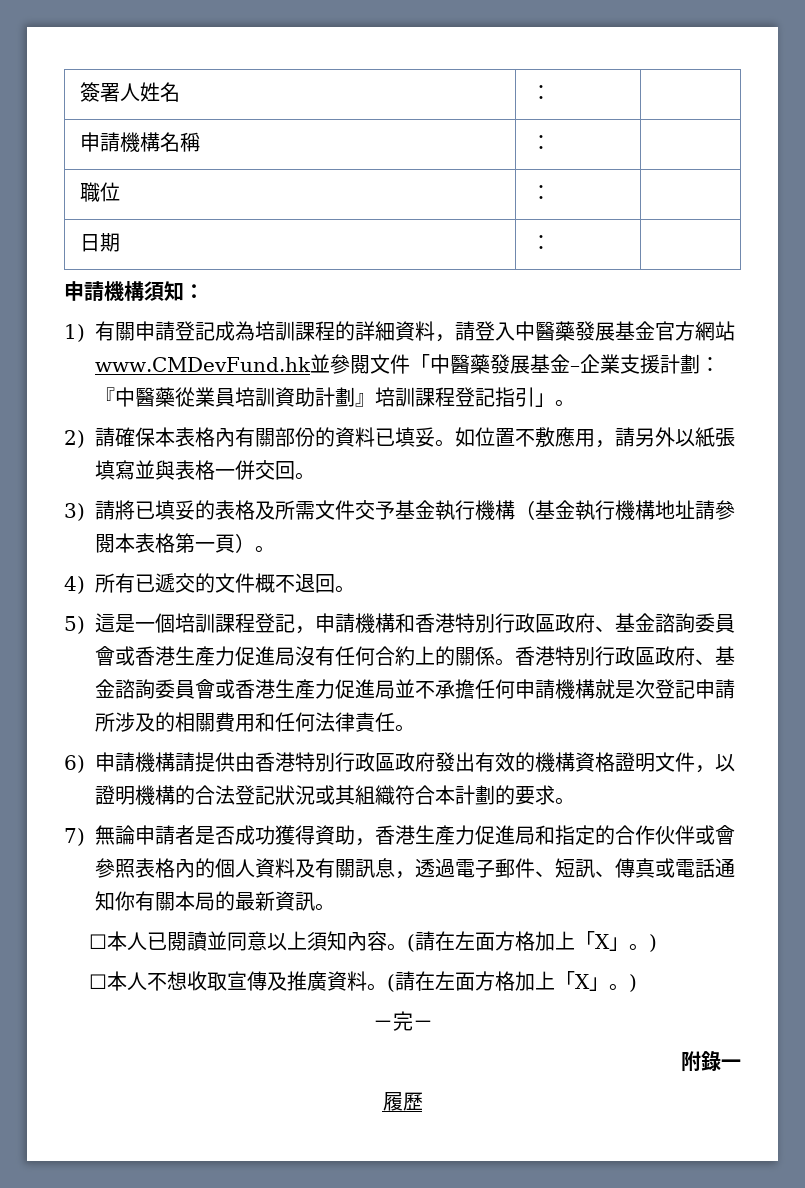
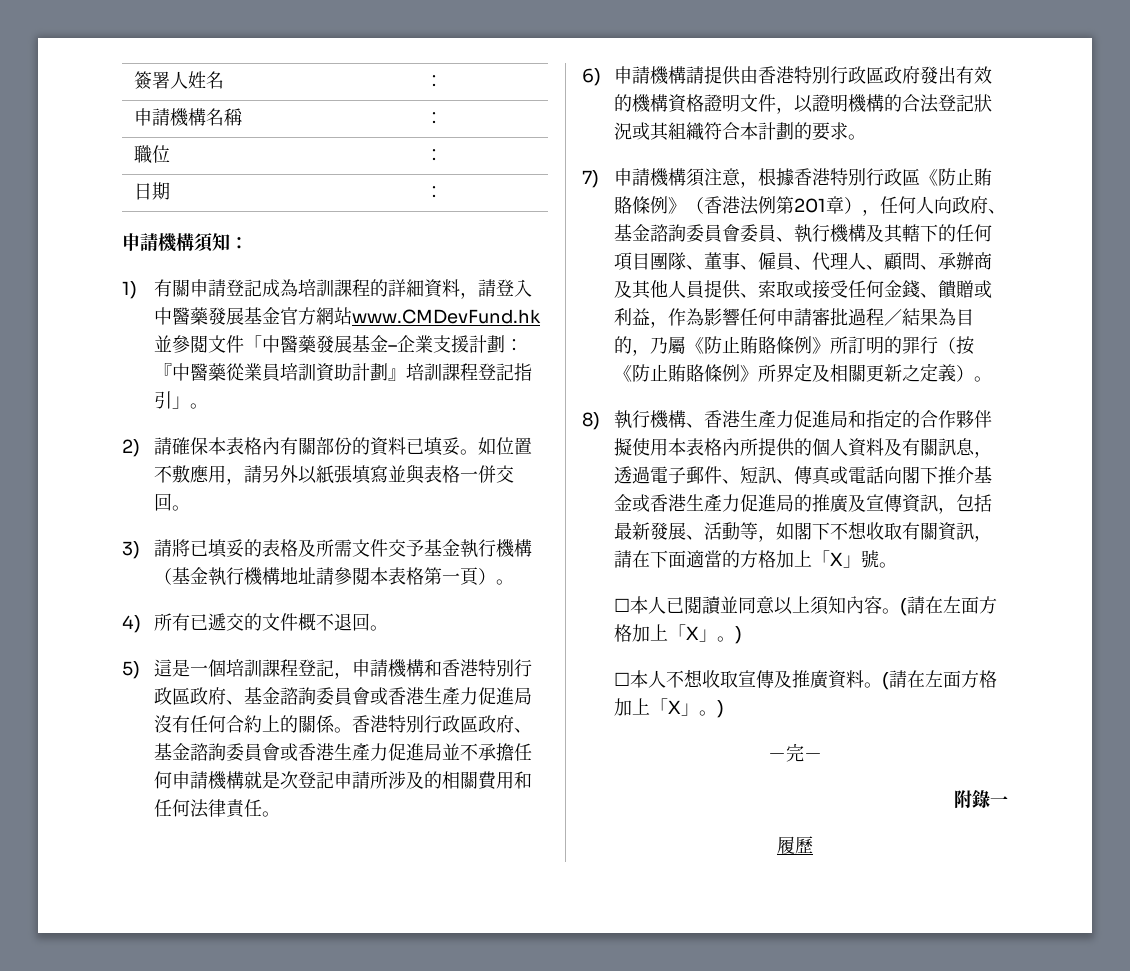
- 7)無論申請者是否成功獲得資助，香港生產力促進局和指定的合作伙伴或會參照表格內的個人資料及有關訊息，透過電子郵件、短訊、傳真或電話通知你有關本局的最新資訊。
+ 7)申請機構須注意，根據香港特別行政區《防止賄賂條例》（香港法例第201章），任何人向政府、基金諮詢委員會委員、執行機構及其轄下的任何項目團隊、董事、僱員、代理人、顧問、承辦商及其他人員提供、索取或接受任何金錢、饋贈或利益，作為影響任何申請審批過程／結果為目的，乃屬《防止賄賂條例》所訂明的罪行（按《防止賄賂條例》所界定及相關更新之定義）。
+ 8)執行機構、香港生產力促進局和指定的合作夥伴擬使用本表格內所提供的個人資料及有關訊息，透過電子郵件、短訊、傳真或電話向閣下推介基金或香港生產力促進局的推廣及宣傳資訊，包括最新發展、活動等，如閣下不想收取有關資訊，請在下面適當的方格加上「X」號。

